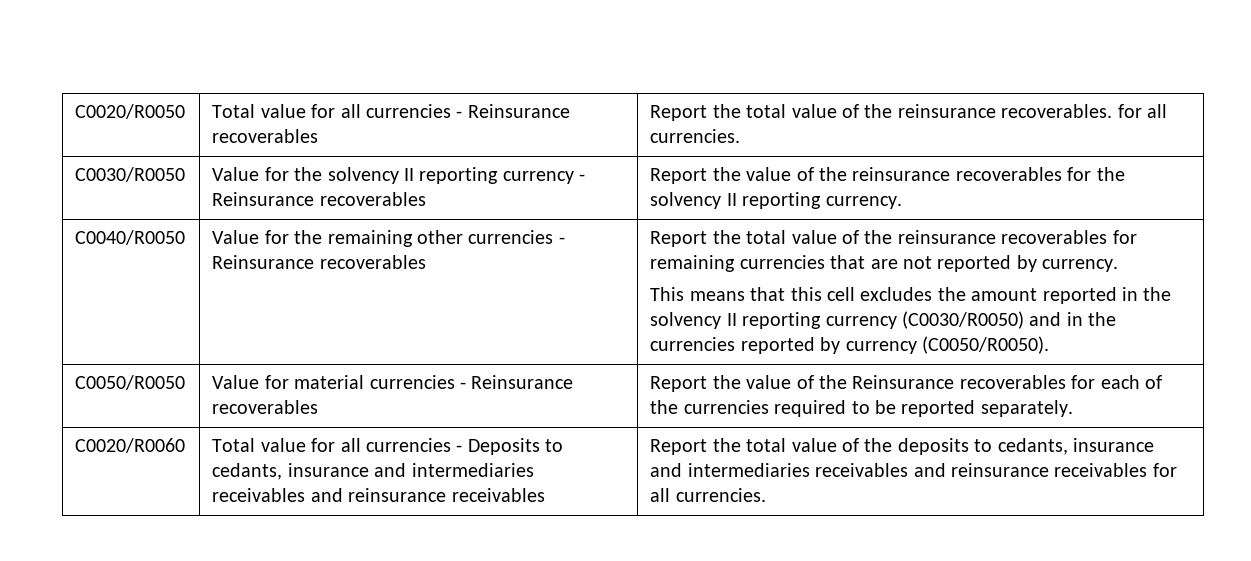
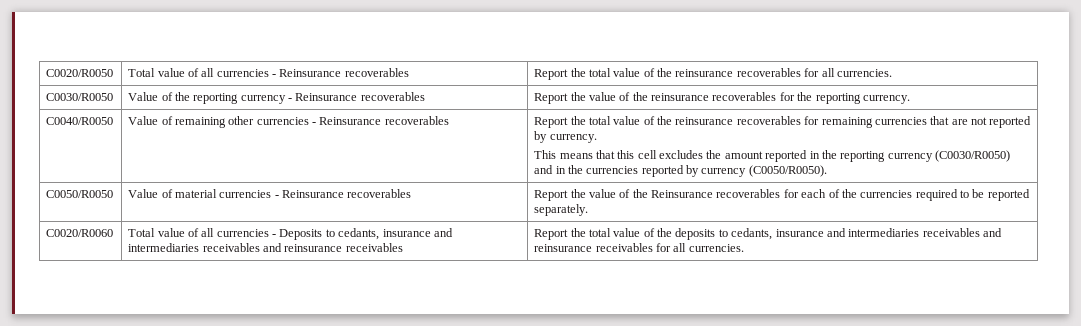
- C0020/R0050 | Total value for all currencies - Reinsurance recoverables | Report the total value of the reinsurance recoverables. for all currencies.
+ C0020/R0050 | Total value of all currencies - Reinsurance recoverables | Report the total value of the reinsurance recoverables for all currencies.
- C0030/R0050 | Value for the solvency II reporting currency - Reinsurance recoverables | Report the value of the reinsurance recoverables for the solvency II reporting currency.
+ C0030/R0050 | Value of the reporting currency - Reinsurance recoverables | Report the value of the reinsurance recoverables for the reporting currency.
- Value for the remaining other currencies - Reinsurance recoverables
+ Value of remaining other currencies - Reinsurance recoverables
- This means that this cell excludes the amount reported in the solvency II reporting currency (C0030/R0050) and in the currencies reported by currency (C0050/R0050).
+ This means that this cell excludes the amount reported in the reporting currency (C0030/R0050) and in the currencies reported by currency (C0050/R0050).
- C0050/R0050 | Value for material currencies - Reinsurance recoverables | Report the value of the Reinsurance recoverables for each of the currencies required to be reported separately.
+ C0050/R0050 | Value of material currencies - Reinsurance recoverables | Report the value of the Reinsurance recoverables for each of the currencies required to be reported separately.
- C0020/R0060 | Total value for all currencies - Deposits to cedants, insurance and intermediaries receivables and reinsurance receivables | Report the total value of the deposits to cedants, insurance and intermediaries receivables and reinsurance receivables for all currencies.
+ C0020/R0060 | Total value of all currencies - Deposits to cedants, insurance and intermediaries receivables and reinsurance receivables | Report the total value of the deposits to cedants, insurance and intermediaries receivables and reinsurance receivables for all currencies.

